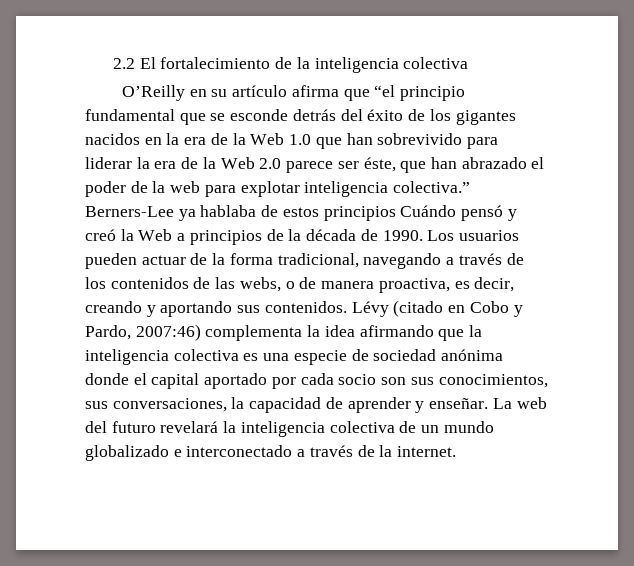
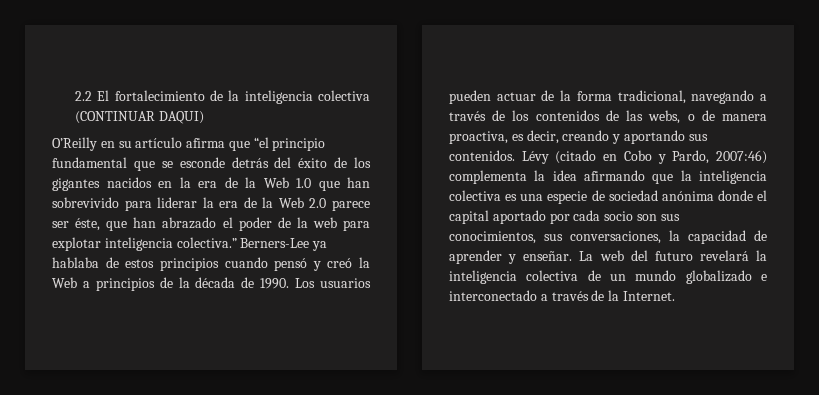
- 2.2 El fortalecimiento de la inteligencia colectiva
+ 2.2 El fortalecimiento de la inteligencia colectiva (CONTINUAR DAQUI)
- Berners-Lee ya hablaba de estos principios Cuándo pensó y creó la Web a principios de la década de 1990.
+ Berners-Lee ya hablaba de estos principios cuando pensó y creó la Web a principios de la década de 1990.
- La web del futuro revelará la inteligencia colectiva de un mundo globalizado e interconectado a través de la internet.
+ La web del futuro revelará la inteligencia colectiva de un mundo globalizado e interconectado a través de la Internet.

